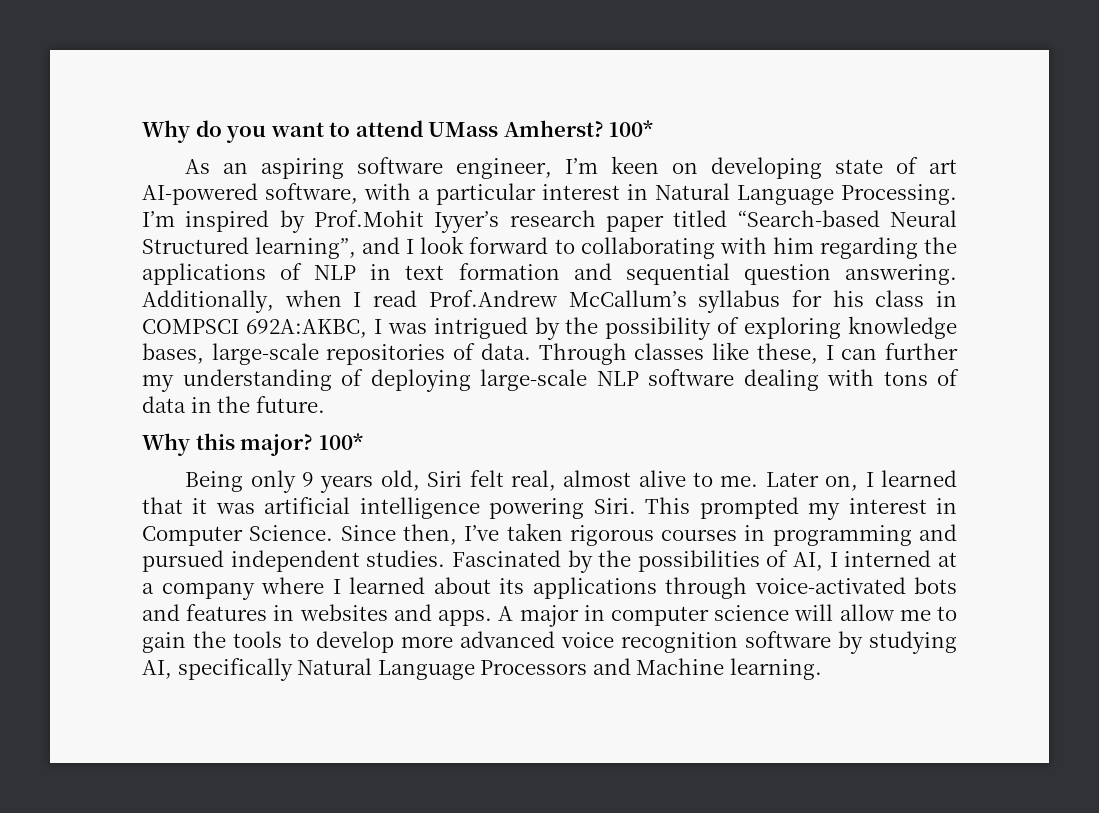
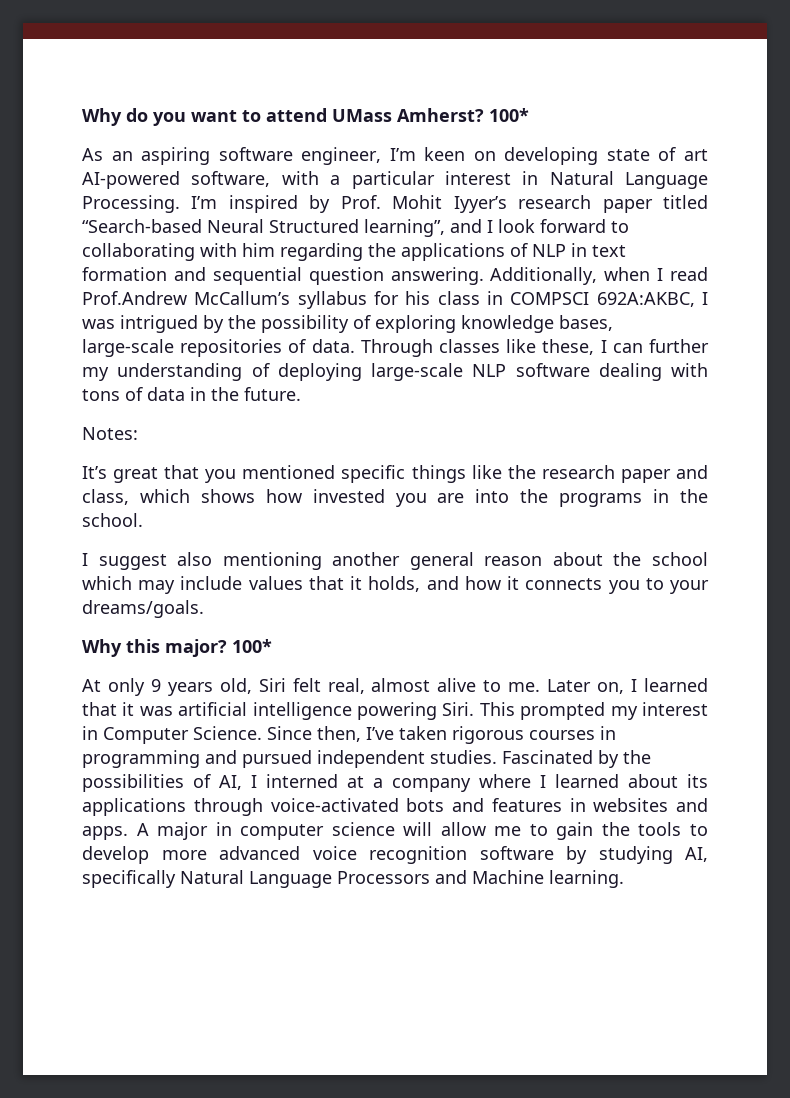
- I’m inspired by Prof.Mohit Iyyer’s research paper titled “Search-based Neural Structured learning”, and I look forward to collaborating with him regarding the applications of NLP in text formation and sequential question answering.
+ I’m inspired by Prof. Mohit Iyyer’s research paper titled “Search-based Neural Structured learning”, and I look forward to collaborating with him regarding the applications of NLP in text formation and sequential question answering.
+ Notes:
+ It’s great that you mentioned specific things like the research paper and class, which shows how invested you are into the programs in the school.
+ I suggest also mentioning another general reason about the school which may include values that it holds, and how it connects you to your dreams/goals.
- Being only 9 years old, Siri felt real, almost alive to me.
+ At only 9 years old, Siri felt real, almost alive to me.

